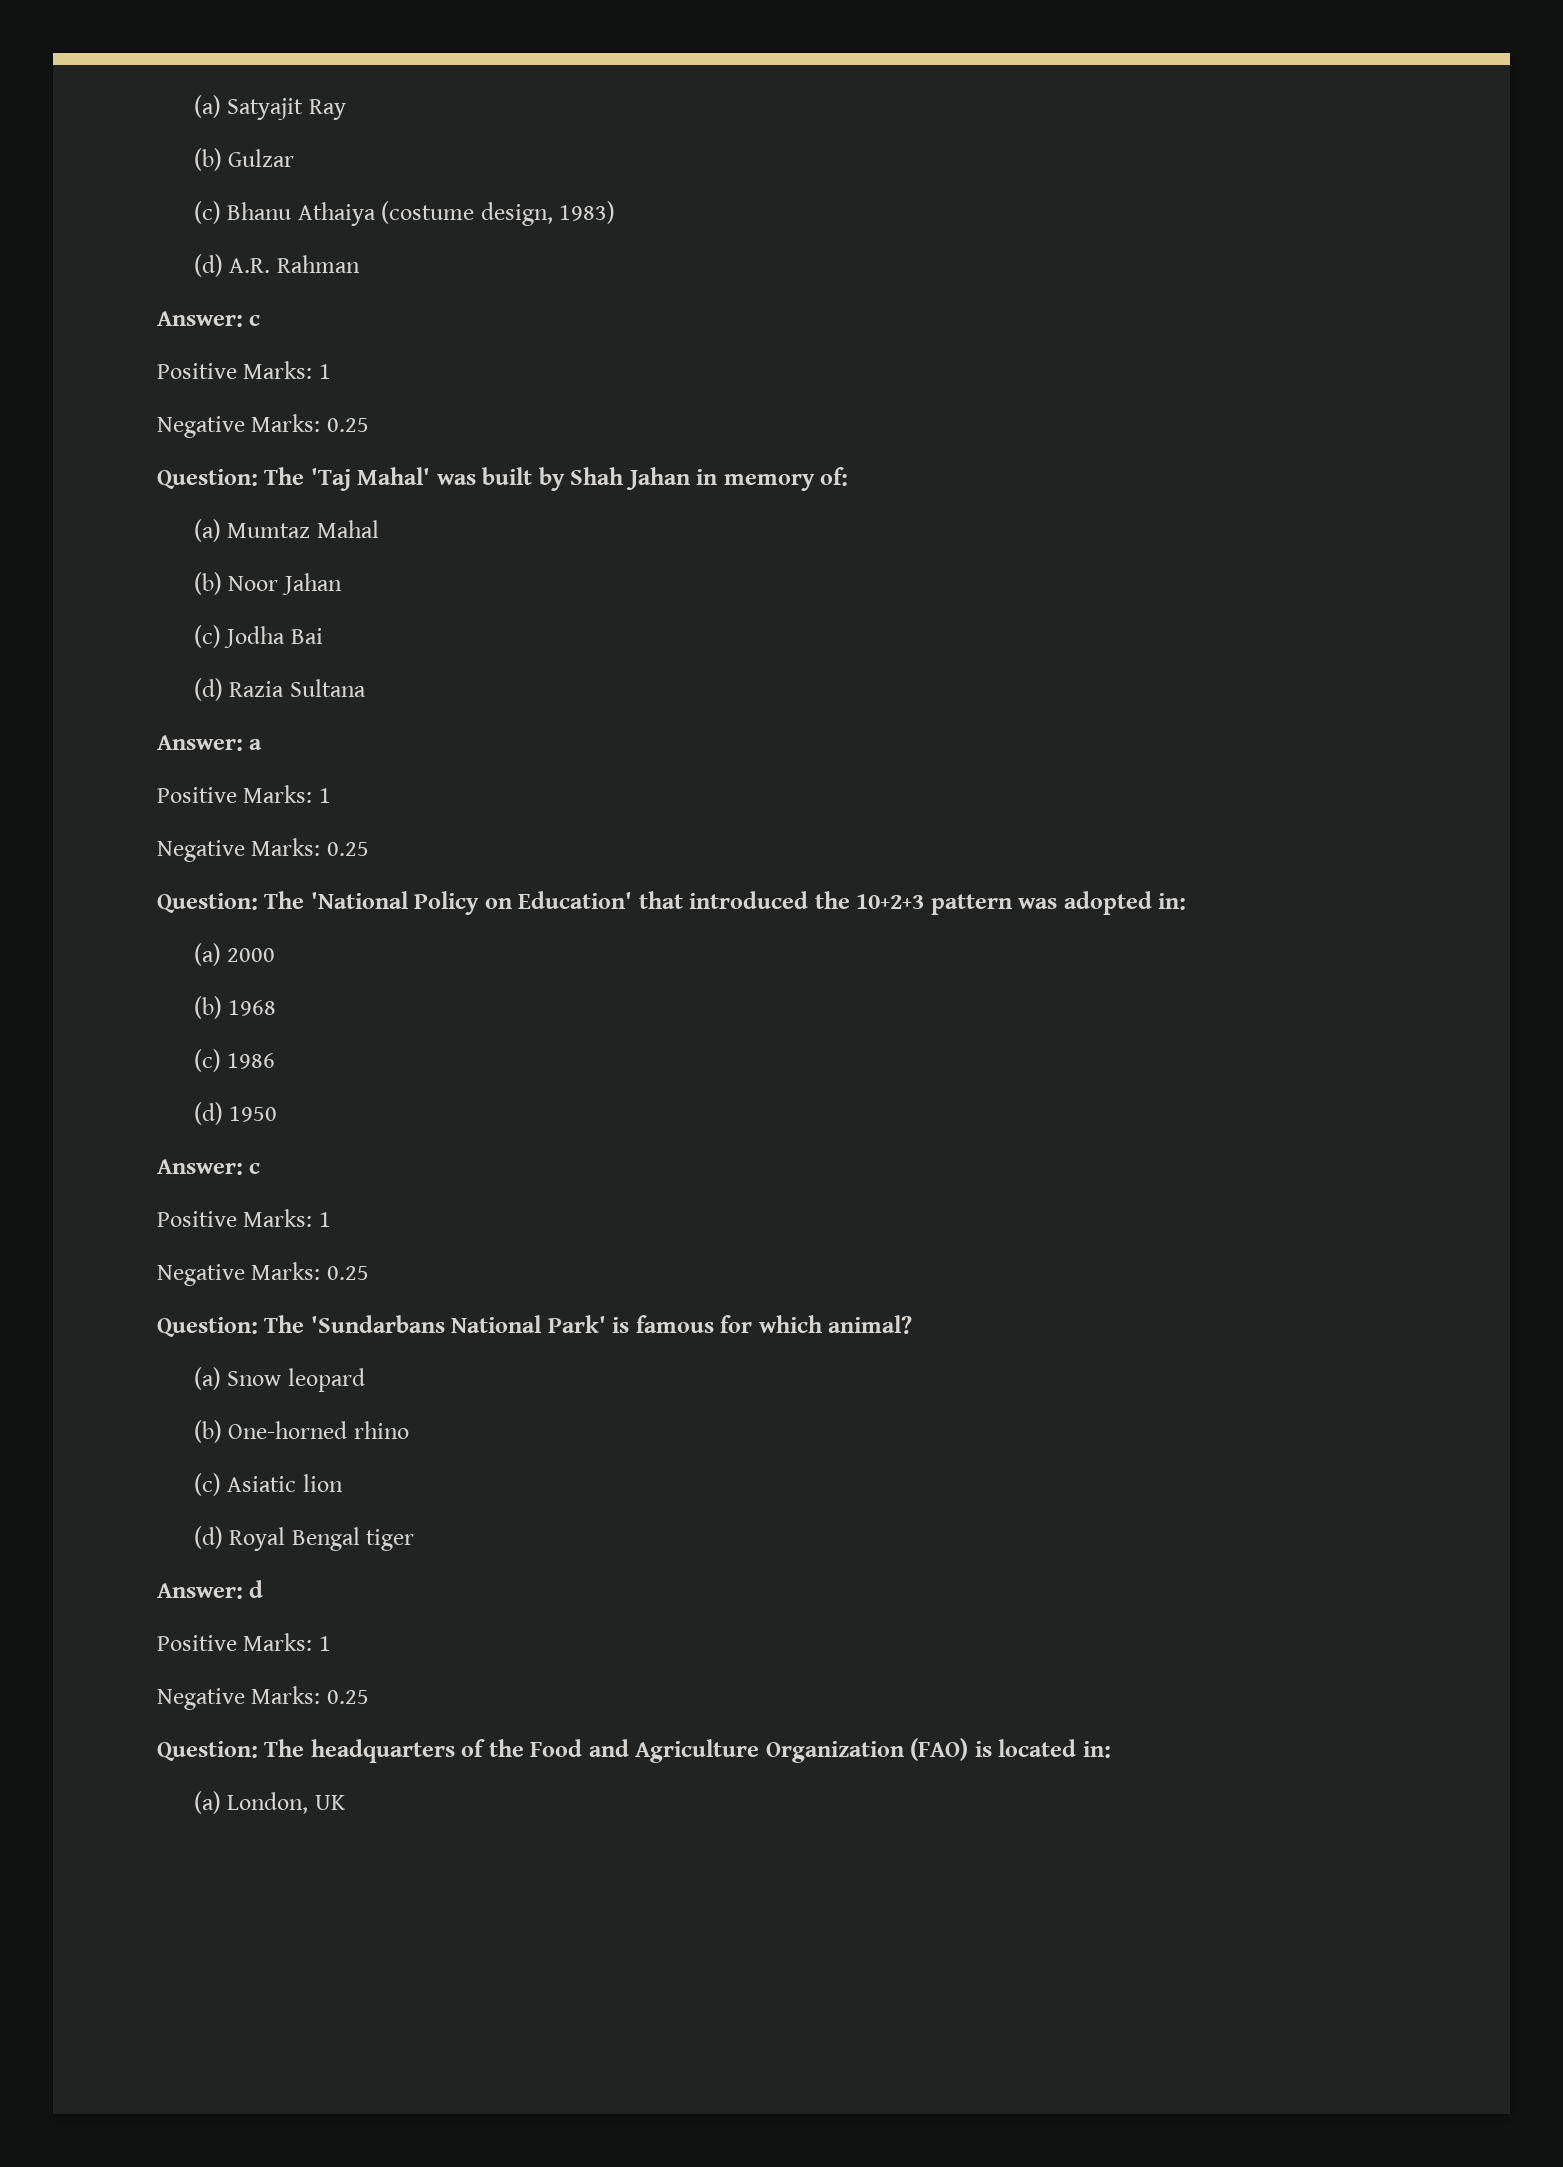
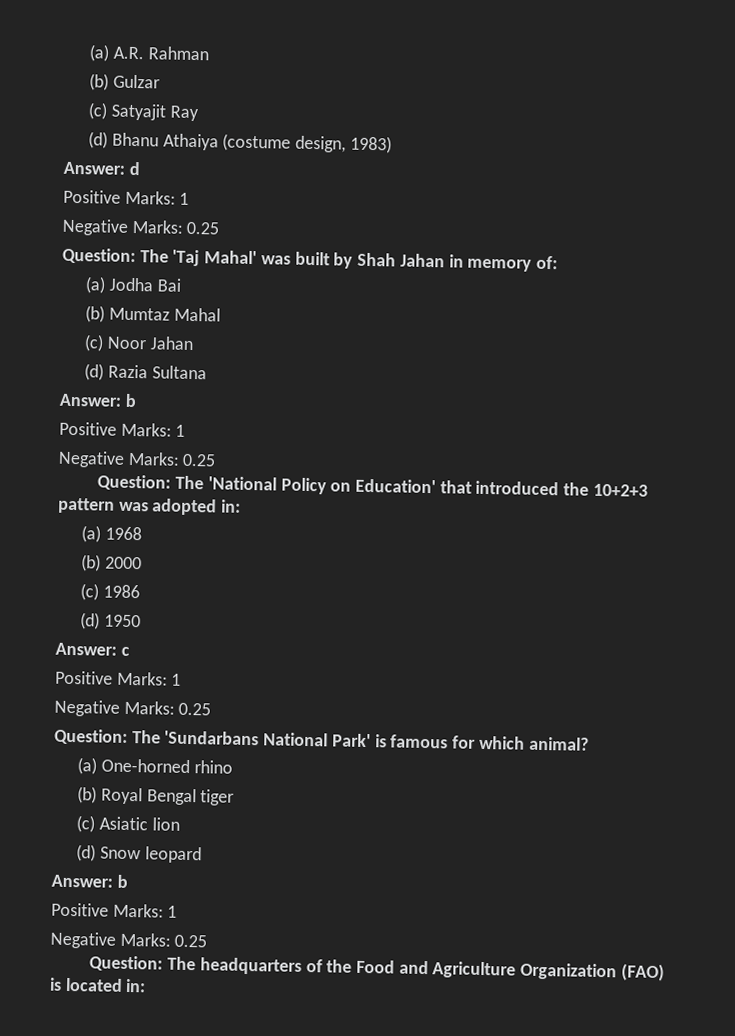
- (a) Satyajit Ray
+ (a) A.R. Rahman
- (c) Bhanu Athaiya (costume design, 1983)
+ (c) Satyajit Ray
+ (d) Bhanu Athaiya (costume design, 1983)
- (d) A.R. Rahman
- Answer: c
+ Answer: d
- (a) Mumtaz Mahal
+ (a) Jodha Bai
+ (b) Mumtaz Mahal
- (b) Noor Jahan
+ (c) Noor Jahan
- (c) Jodha Bai
  (d) Razia Sultana
- Answer: a
+ Answer: b
- (a) 2000
- (b) 1968
+ (a) 1968
+ (b) 2000
- (a) Snow leopard
- (b) One-horned rhino
+ (a) One-horned rhino
+ (b) Royal Bengal tiger
- (d) Royal Bengal tiger
- Answer: d
+ (d) Snow leopard
+ Answer: b
- (a) London, UK

